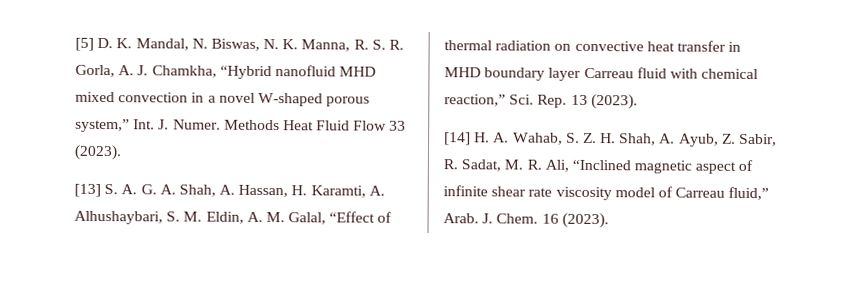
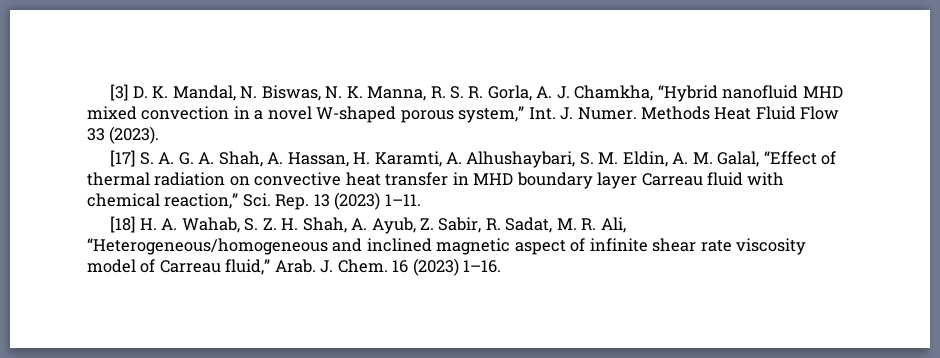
- [5] D. K. Mandal, N. Biswas, N. K. Manna, R. S. R. Gorla, A. J. Chamkha, “Hybrid nanofluid MHD mixed convection in a novel W-shaped porous system,” Int. J. Numer.
+ [3] D. K. Mandal, N. Biswas, N. K. Manna, R. S. R. Gorla, A. J. Chamkha, “Hybrid nanofluid MHD mixed convection in a novel W-shaped porous system,” Int. J. Numer.
- [13] S. A. G. A. Shah, A. Hassan, H. Karamti, A. Alhushaybari, S. M. Eldin, A. M. Galal, “Effect of thermal radiation on convective heat transfer in MHD boundary layer Carreau fluid with chemical reaction,” Sci. Rep. 13 (2023).
- [14] H. A. Wahab, S. Z. H. Shah, A. Ayub, Z. Sabir, R. Sadat, M. R. Ali, “Inclined magnetic aspect of infinite shear rate viscosity model of Carreau fluid,” Arab.
+ [17] S. A. G. A. Shah, A. Hassan, H. Karamti, A. Alhushaybari, S. M. Eldin, A. M. Galal, “Effect of thermal radiation on convective heat transfer in MHD boundary layer Carreau fluid with chemical reaction,” Sci. Rep. 13 (2023) 1–11.
+ [18] H. A. Wahab, S. Z. H. Shah, A. Ayub, Z. Sabir, R. Sadat, M. R. Ali, “Heterogeneous/homogeneous and inclined magnetic aspect of infinite shear rate viscosity model of Carreau fluid,” Arab.
- 16 (2023).
+ 16 (2023) 1–16.

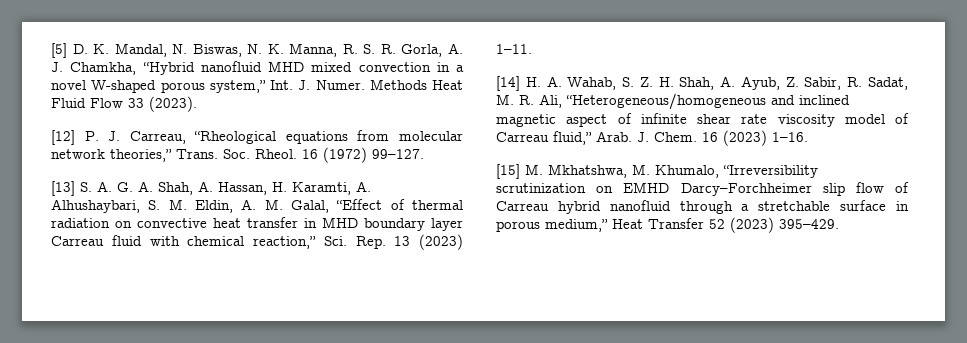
- [3] D. K. Mandal, N. Biswas, N. K. Manna, R. S. R. Gorla, A. J. Chamkha, “Hybrid nanofluid MHD mixed convection in a novel W-shaped porous system,” Int. J. Numer.
+ [5] D. K. Mandal, N. Biswas, N. K. Manna, R. S. R. Gorla, A. J. Chamkha, “Hybrid nanofluid MHD mixed convection in a novel W-shaped porous system,” Int. J. Numer.
- [17] S. A. G. A. Shah, A. Hassan, H. Karamti, A. Alhushaybari, S. M. Eldin, A. M. Galal, “Effect of thermal radiation on convective heat transfer in MHD boundary layer Carreau fluid with chemical reaction,” Sci. Rep. 13 (2023) 1–11.
+ [12] P. J. Carreau, “Rheological equations from molecular network theories,” Trans. Soc. Rheol. 16 (1972) 99–127.
+ [13] S. A. G. A. Shah, A. Hassan, H. Karamti, A. Alhushaybari, S. M. Eldin, A. M. Galal, “Effect of thermal radiation on convective heat transfer in MHD boundary layer Carreau fluid with chemical reaction,” Sci. Rep. 13 (2023) 1–11.
- [18] H. A. Wahab, S. Z. H. Shah, A. Ayub, Z. Sabir, R. Sadat, M. R. Ali, “Heterogeneous/homogeneous and inclined magnetic aspect of infinite shear rate viscosity model of Carreau fluid,” Arab.
+ [14] H. A. Wahab, S. Z. H. Shah, A. Ayub, Z. Sabir, R. Sadat, M. R. Ali, “Heterogeneous/homogeneous and inclined magnetic aspect of infinite shear rate viscosity model of Carreau fluid,” Arab.
+ [15] M. Mkhatshwa, M. Khumalo, “Irreversibility scrutinization on EMHD Darcy–Forchheimer slip flow of Carreau hybrid nanofluid through a stretchable surface in porous medium,” Heat Transfer 52 (2023) 395–429.

